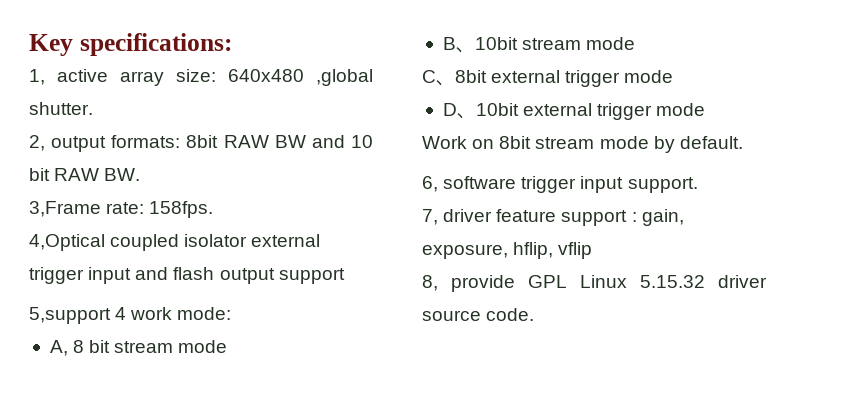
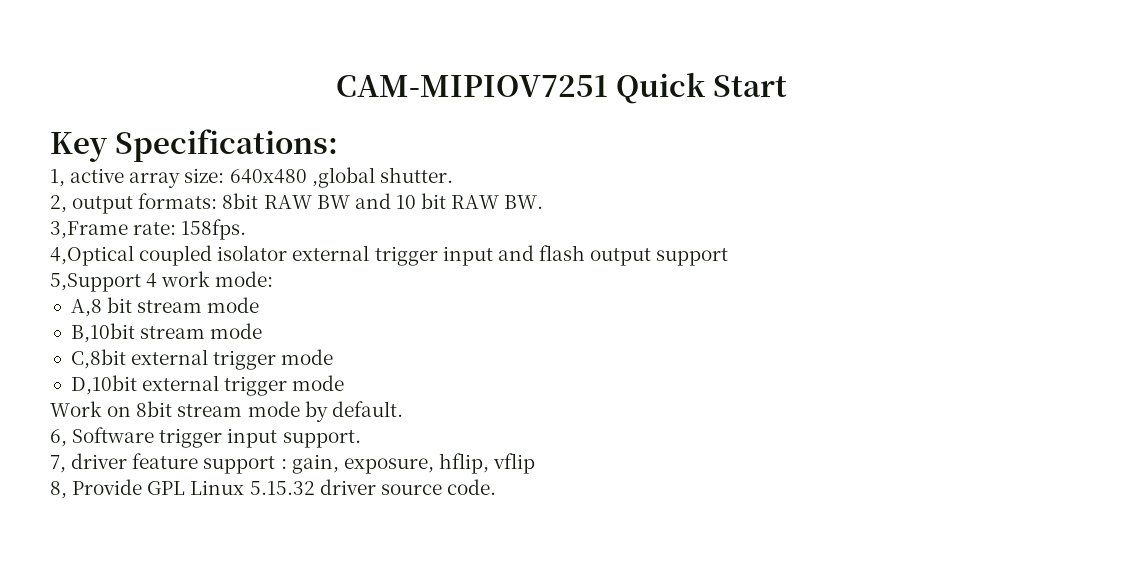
- Key specifications:
+ CAM-MIPIOV7251 Quick Start
+ Key Specifications:
- 5,support 4 work mode:
+ 5,Support 4 work mode:
- A, 8 bit stream mode
+ A,8 bit stream mode
- B、10bit stream mode
- C、8bit external trigger mode
- D、10bit external trigger mode
+ B,10bit stream mode
+ C,8bit external trigger mode
+ D,10bit external trigger mode
- 6, software trigger input support.
+ 6, Software trigger input support.
- 8, provide GPL Linux 5.15.32 driver source code.
+ 8, Provide GPL Linux 5.15.32 driver source code.

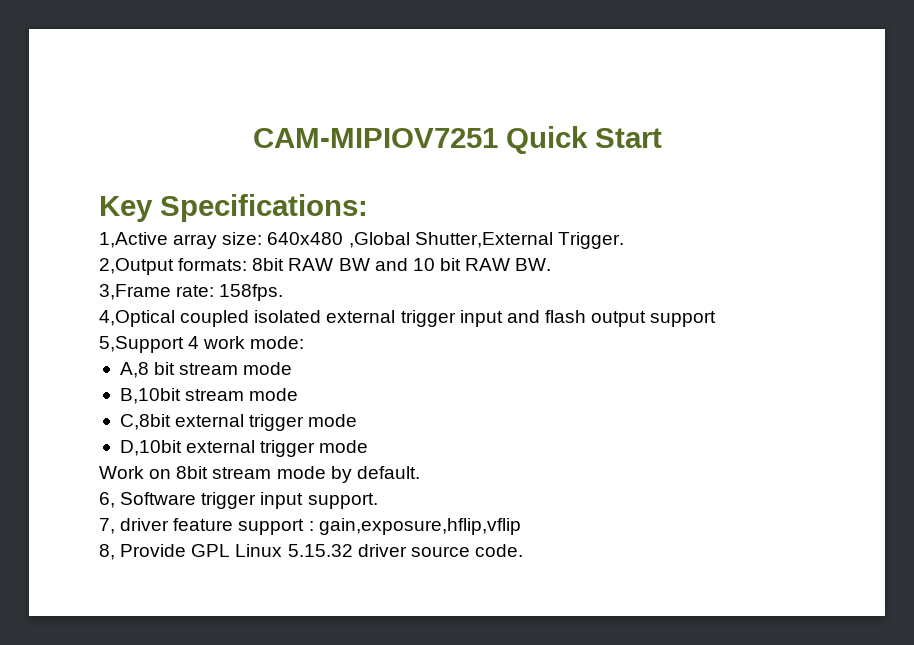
- 1, active array size: 640x480 ,global shutter.
- 2, output formats: 8bit RAW BW and 10 bit RAW BW.
+ 1,Active array size: 640x480 ,Global Shutter,External Trigger.
+ 2,Output formats: 8bit RAW BW and 10 bit RAW BW.
- 4,Optical coupled isolator external trigger input and flash output support
+ 4,Optical coupled isolated external trigger input and flash output support
- 7, driver feature support : gain, exposure, hflip, vflip
+ 7, driver feature support : gain,exposure,hflip,vflip

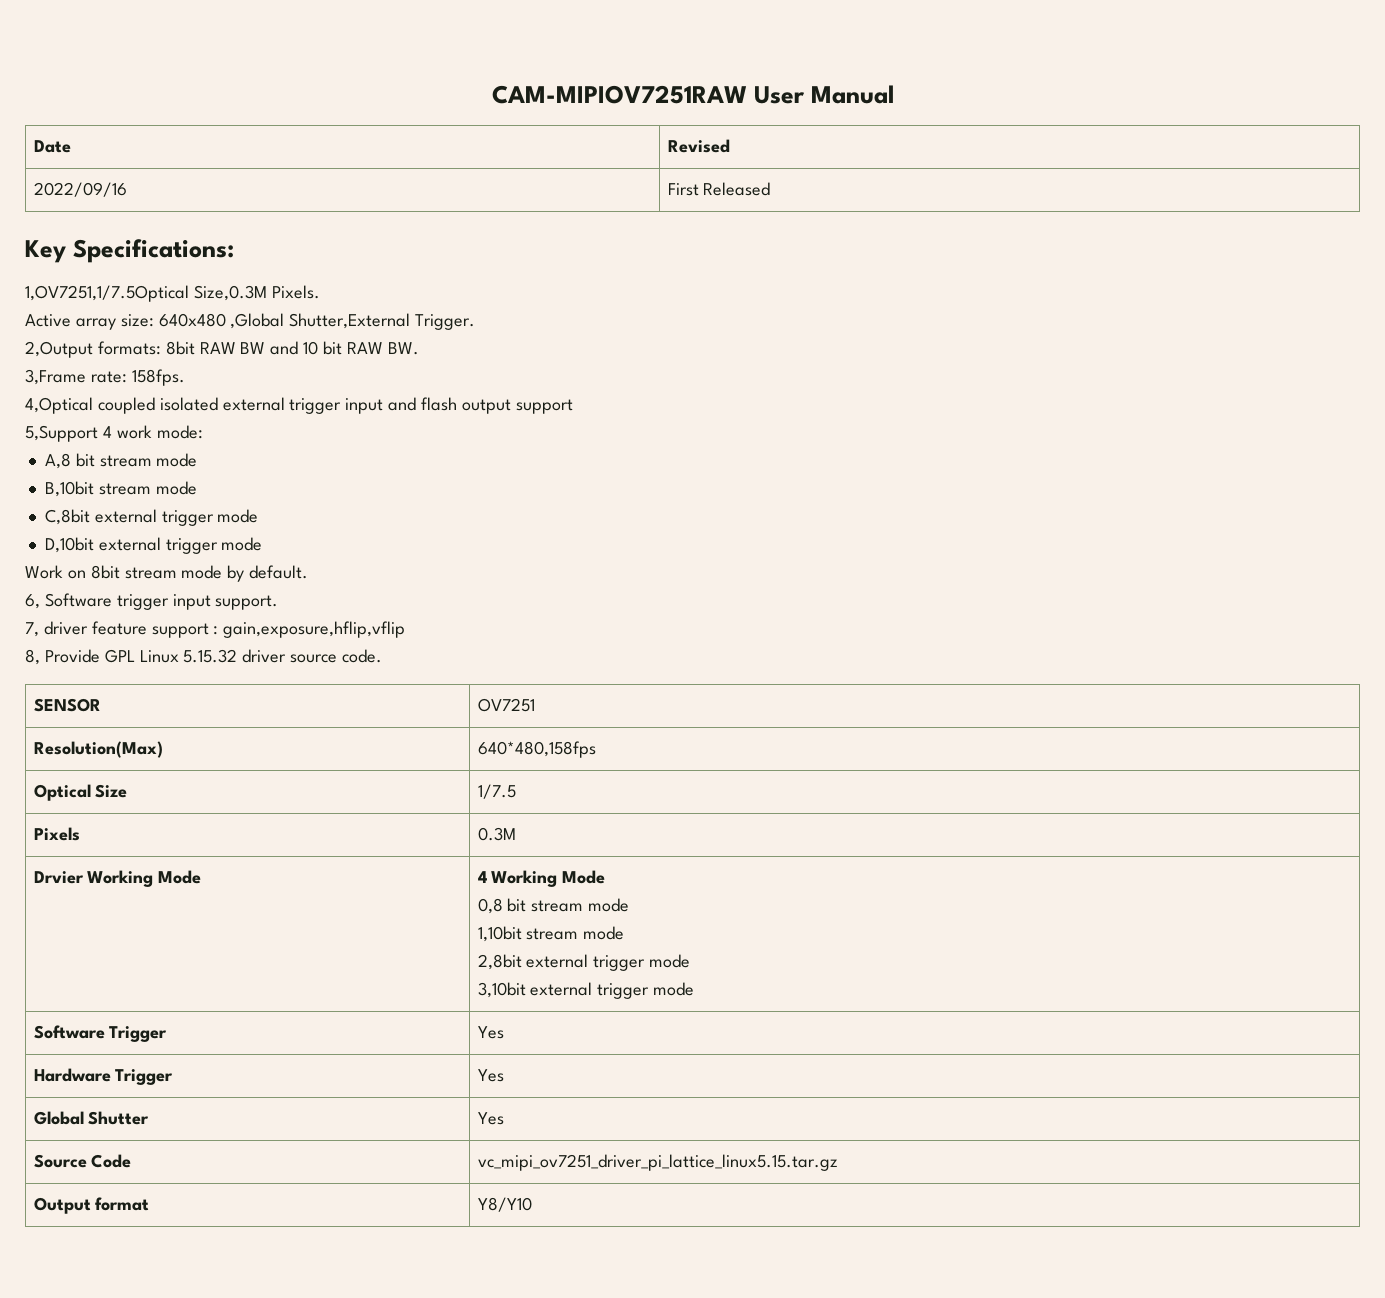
- CAM-MIPIOV7251 Quick Start
+ CAM-MIPIOV7251RAW User Manual
+ Date | Revised
+ 2022/09/16 | First Released
  Key Specifications:
- 1,Active array size: 640x480 ,Global Shutter,External Trigger.
+ 1,OV7251,1/7.5Optical Size,0.3M Pixels.
+ Active array size: 640x480 ,Global Shutter,External Trigger.
+ SENSOR | OV7251
+ Resolution(Max) | 640*480,158fps
+ Optical Size | 1/7.5
+ Pixels | 0.3M
+ Drvier Working Mode | 4 Working Mode
+ 0,8 bit stream mode
+ 1,10bit stream mode
+ 2,8bit external trigger mode
+ 3,10bit external trigger mode
+ Software Trigger | Yes
+ Hardware Trigger | Yes
+ Global Shutter | Yes
+ Source Code | vc_mipi_ov7251_driver_pi_lattice_linux5.15.tar.gz
+ Output format | Y8/Y10

